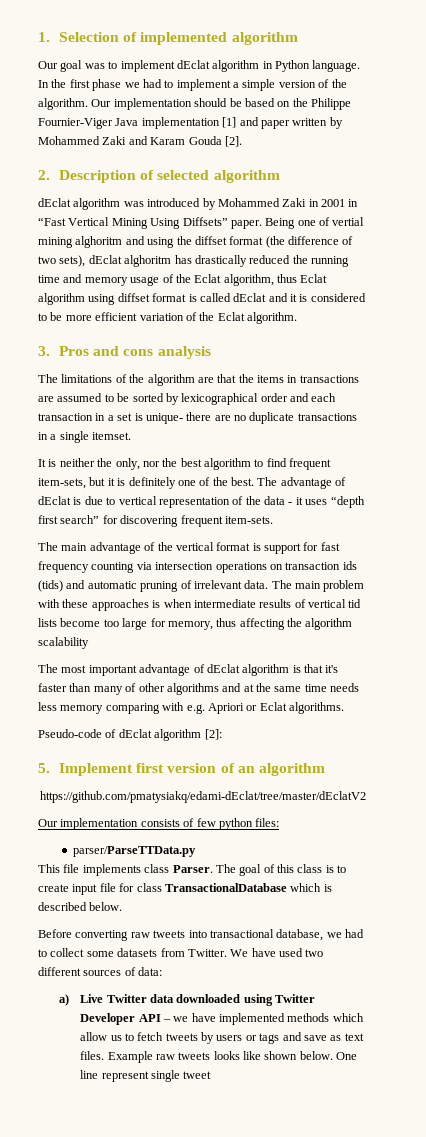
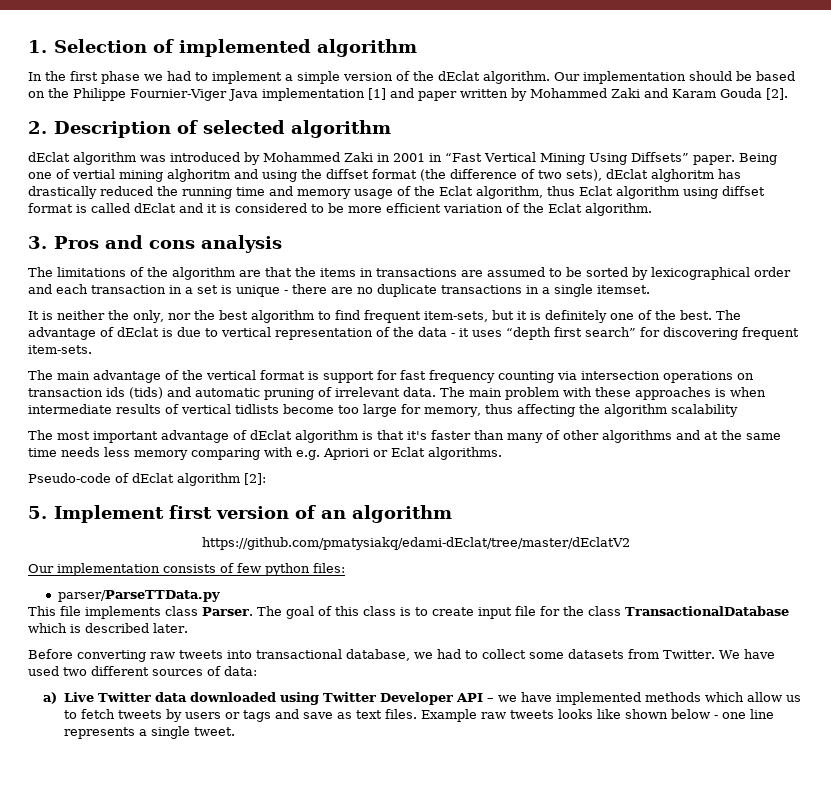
- Our goal was to implement dEclat algorithm in Python language. In the first phase we had to implement a simple version of the algorithm.
+ In the first phase we had to implement a simple version of the dEclat algorithm.
- The limitations of the algorithm are that the items in transactions are assumed to be sorted by lexicographical order and each transaction in a set is unique- there are no duplicate transactions in a single itemset.
+ The limitations of the algorithm are that the items in transactions are assumed to be sorted by lexicographical order and each transaction in a set is unique - there are no duplicate transactions in a single itemset.
- The main problem with these approaches is when intermediate results of vertical tid lists become too large for memory, thus affecting the algorithm scalability
+ The main problem with these approaches is when intermediate results of vertical tidlists become too large for memory, thus affecting the algorithm scalability
- The goal of this class is to create input file for class TransactionalDatabase which is described below.
+ The goal of this class is to create input file for the class TransactionalDatabase which is described later.
- Example raw tweets looks like shown below. One line represent single tweet
+ Example raw tweets looks like shown below - one line represents a single tweet.

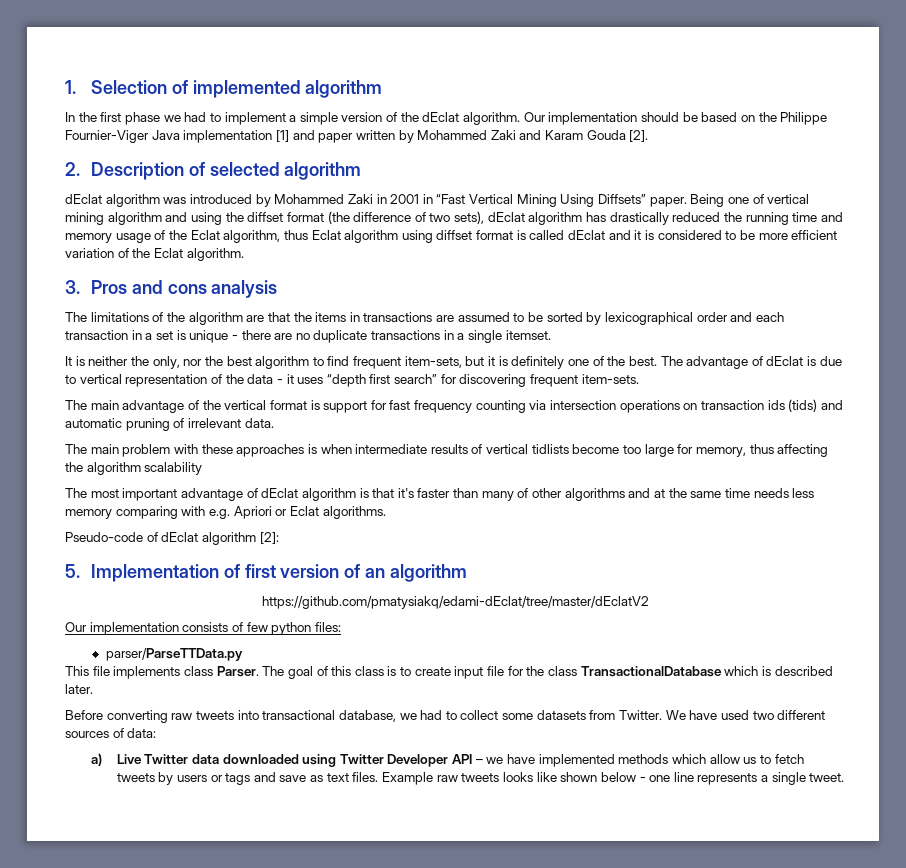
- Being one of vertial mining alghoritm and using the diffset format (the difference of two sets), dEclat alghoritm has drastically reduced the running time and memory usage of the Eclat algorithm, thus Eclat algorithm using diffset format is called dEclat and it is considered to be more efficient variation of the Eclat algorithm.
+ Being one of vertical mining algorithm and using the diffset format (the difference of two sets), dEclat algorithm has drastically reduced the running time and memory usage of the Eclat algorithm, thus Eclat algorithm using diffset format is called dEclat and it is considered to be more efficient variation of the Eclat algorithm.
- The main advantage of the vertical format is support for fast frequency counting via intersection operations on transaction ids (tids) and automatic pruning of irrelevant data. The main problem with these approaches is when intermediate results of vertical tidlists become too large for memory, thus affecting the algorithm scalability
+ The main advantage of the vertical format is support for fast frequency counting via intersection operations on transaction ids (tids) and automatic pruning of irrelevant data.
+ The main problem with these approaches is when intermediate results of vertical tidlists become too large for memory, thus affecting the algorithm scalability
- 5. Implement first version of an algorithm
+ 5. Implementation of first version of an algorithm

